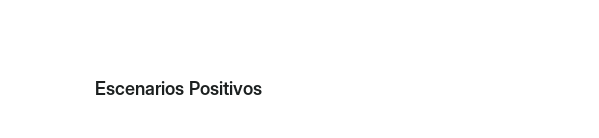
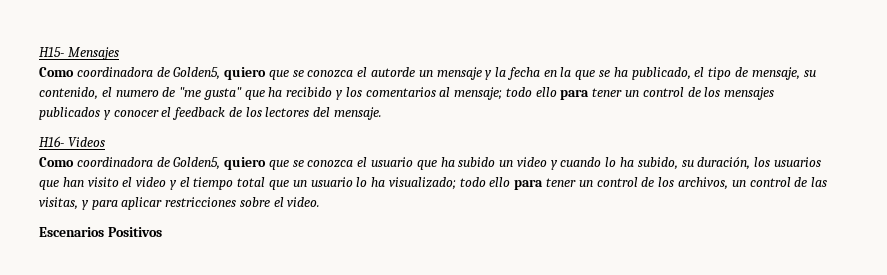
+ H15- Mensajes
+ Como coordinadora de Golden5, quiero que se conozca el autorde un mensaje y la fecha en la que se ha publicado, el tipo de mensaje, su contenido, el numero de "me gusta" que ha recibido y los comentarios al mensaje; todo ello para tener un control de los mensajes publicados y conocer el feedback de los lectores del mensaje.
+ H16- Videos
+ Como coordinadora de Golden5, quiero que se conozca el usuario que ha subido un video y cuando lo ha subido, su duración, los usuarios que han visito el video y el tiempo total que un usuario lo ha visualizado; todo ello para tener un control de los archivos, un control de las visitas, y para aplicar restricciones sobre el video.

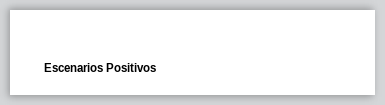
- H15- Mensajes
- Como coordinadora de Golden5, quiero que se conozca el autorde un mensaje y la fecha en la que se ha publicado, el tipo de mensaje, su contenido, el numero de "me gusta" que ha recibido y los comentarios al mensaje; todo ello para tener un control de los mensajes publicados y conocer el feedback de los lectores del mensaje.
- H16- Videos
- Como coordinadora de Golden5, quiero que se conozca el usuario que ha subido un video y cuando lo ha subido, su duración, los usuarios que han visito el video y el tiempo total que un usuario lo ha visualizado; todo ello para tener un control de los archivos, un control de las visitas, y para aplicar restricciones sobre el video.

